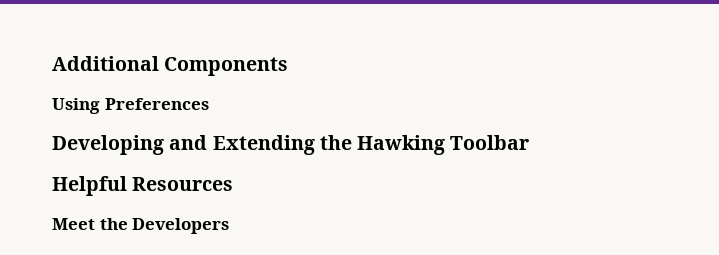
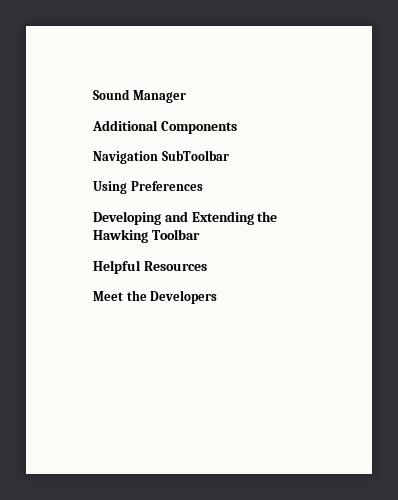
+ Sound Manager
+ Navigation SubToolbar

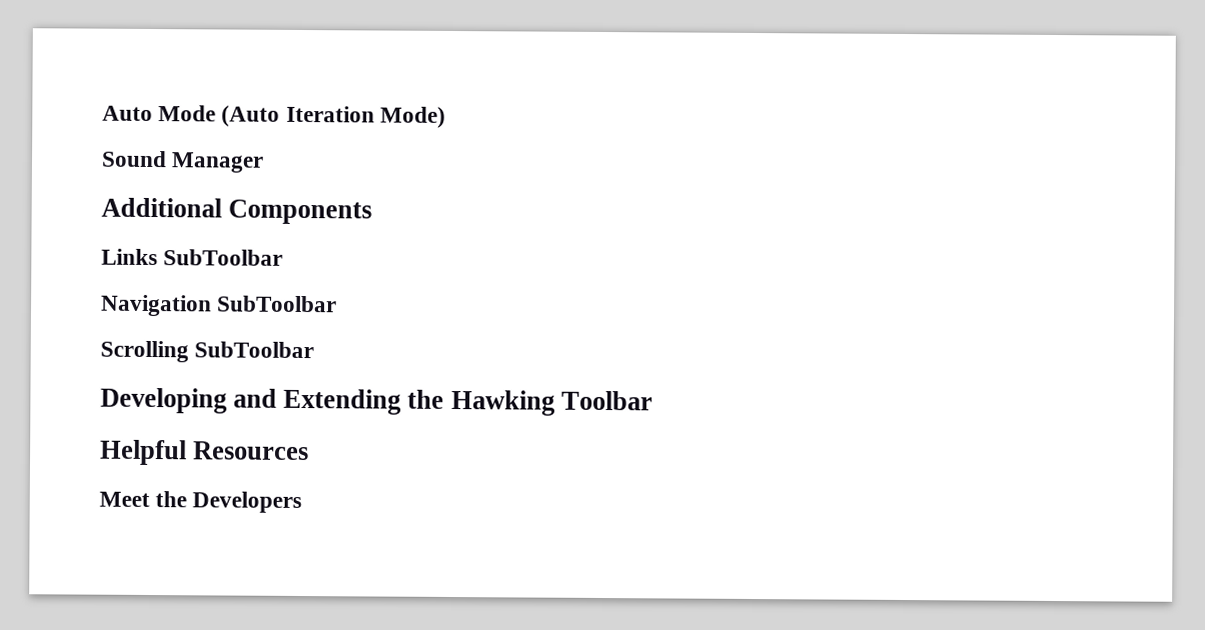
+ Auto Mode (Auto Iteration Mode)
+ Links SubToolbar
- Using Preferences
+ Scrolling SubToolbar

